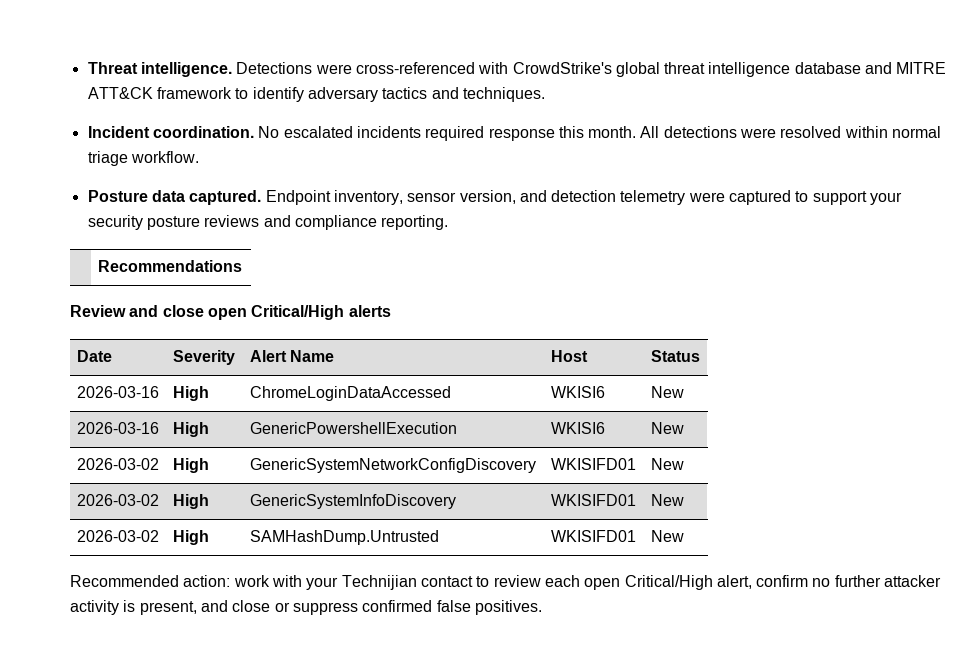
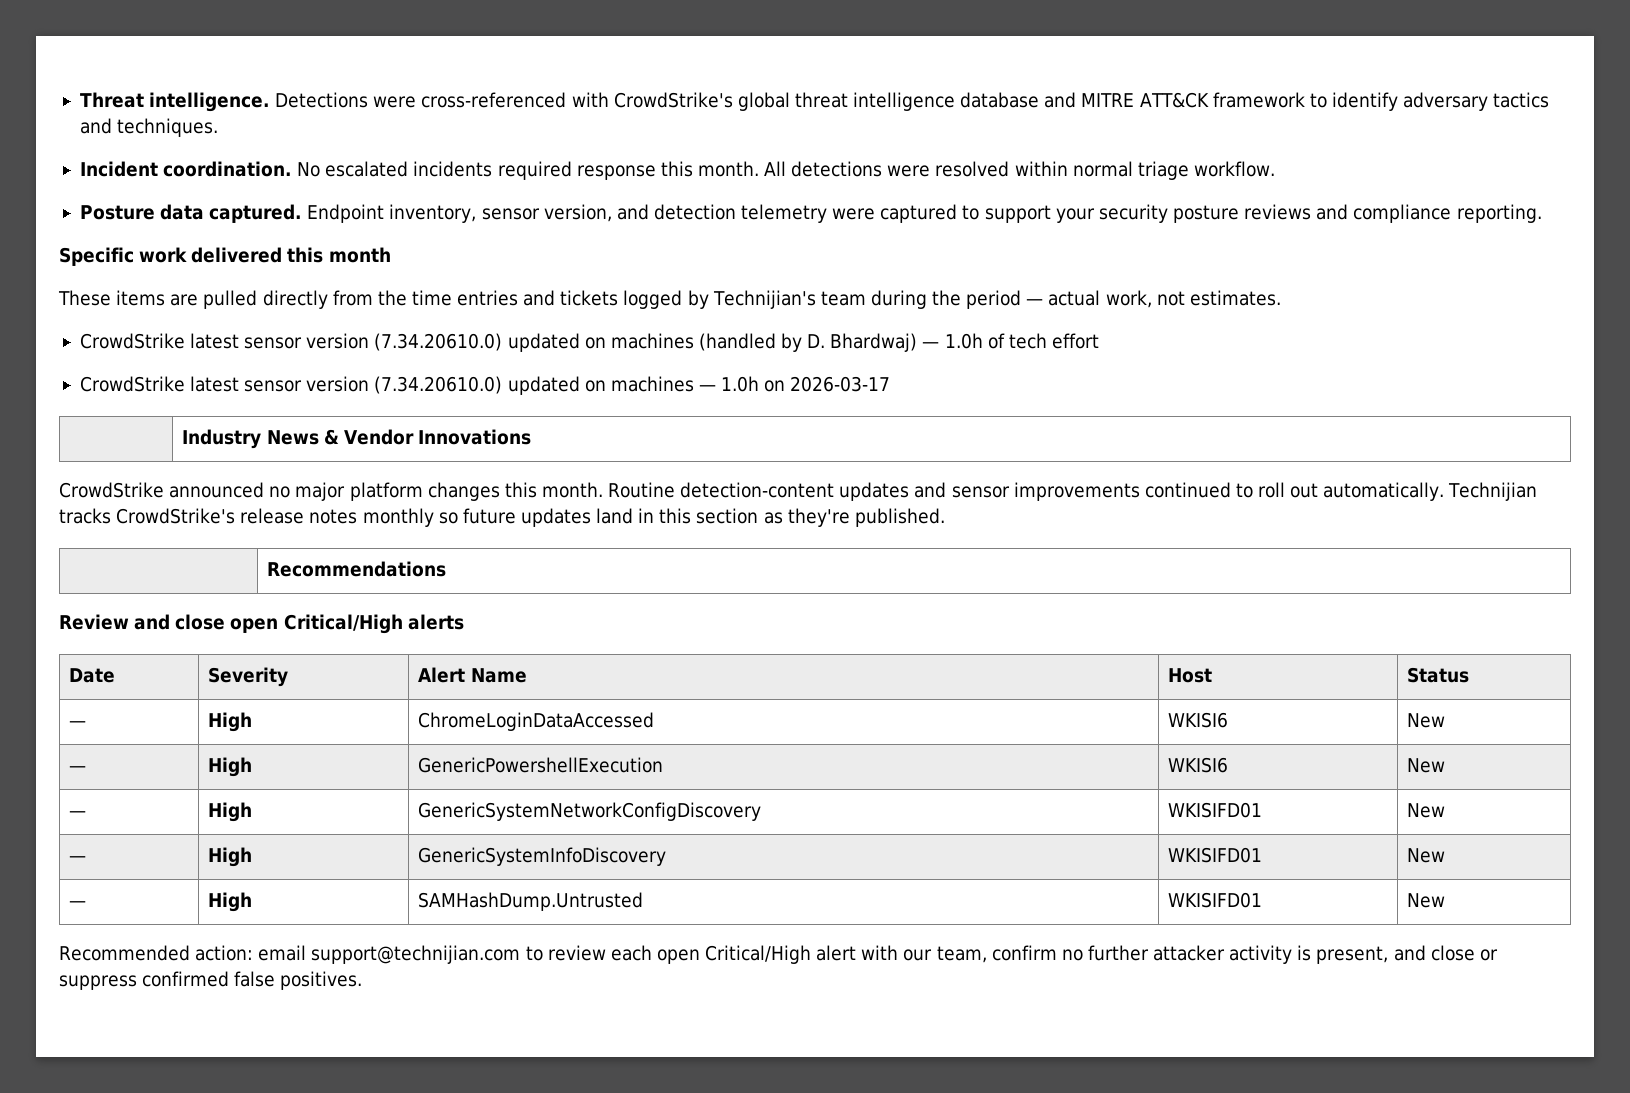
+ Specific work delivered this month
+ These items are pulled directly from the time entries and tickets logged by Technijian's team during the period — actual work, not estimates.
+ CrowdStrike latest sensor version (7.34.20610.0) updated on machines (handled by D. Bhardwaj) — 1.0h of tech effort
+ CrowdStrike latest sensor version (7.34.20610.0) updated on machines — 1.0h on 2026-03-17
+ | Industry News & Vendor Innovations
+ CrowdStrike announced no major platform changes this month. Routine detection-content updates and sensor improvements continued to roll out automatically. Technijian tracks CrowdStrike's release notes monthly so future updates land in this section as they're published.
- 2026-03-16 | High | ChromeLoginDataAccessed | WKISI6 | New
+ — | High | ChromeLoginDataAccessed | WKISI6 | New
- 2026-03-16 | High | GenericPowershellExecution | WKISI6 | New
+ — | High | GenericPowershellExecution | WKISI6 | New
- 2026-03-02 | High | GenericSystemNetworkConfigDiscovery | WKISIFD01 | New
+ — | High | GenericSystemNetworkConfigDiscovery | WKISIFD01 | New
- 2026-03-02 | High | GenericSystemInfoDiscovery | WKISIFD01 | New
+ — | High | GenericSystemInfoDiscovery | WKISIFD01 | New
- 2026-03-02 | High | SAMHashDump.Untrusted | WKISIFD01 | New
+ — | High | SAMHashDump.Untrusted | WKISIFD01 | New
- Recommended action: work with your Technijian contact to review each open Critical/High alert, confirm no further attacker activity is present, and close or suppress confirmed false positives.
+ Recommended action: email support@technijian.com to review each open Critical/High alert with our team, confirm no further attacker activity is present, and close or suppress confirmed false positives.

